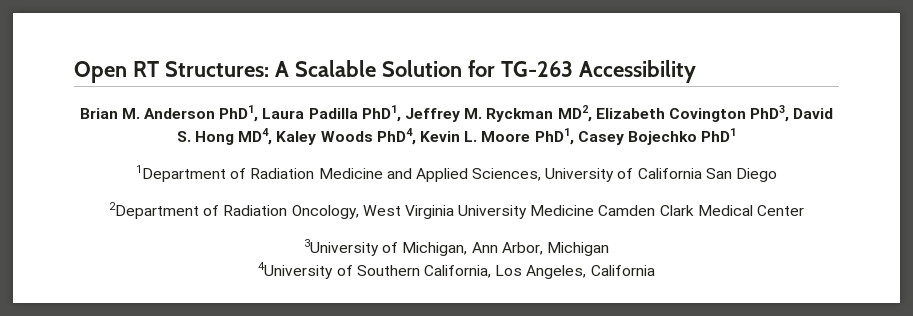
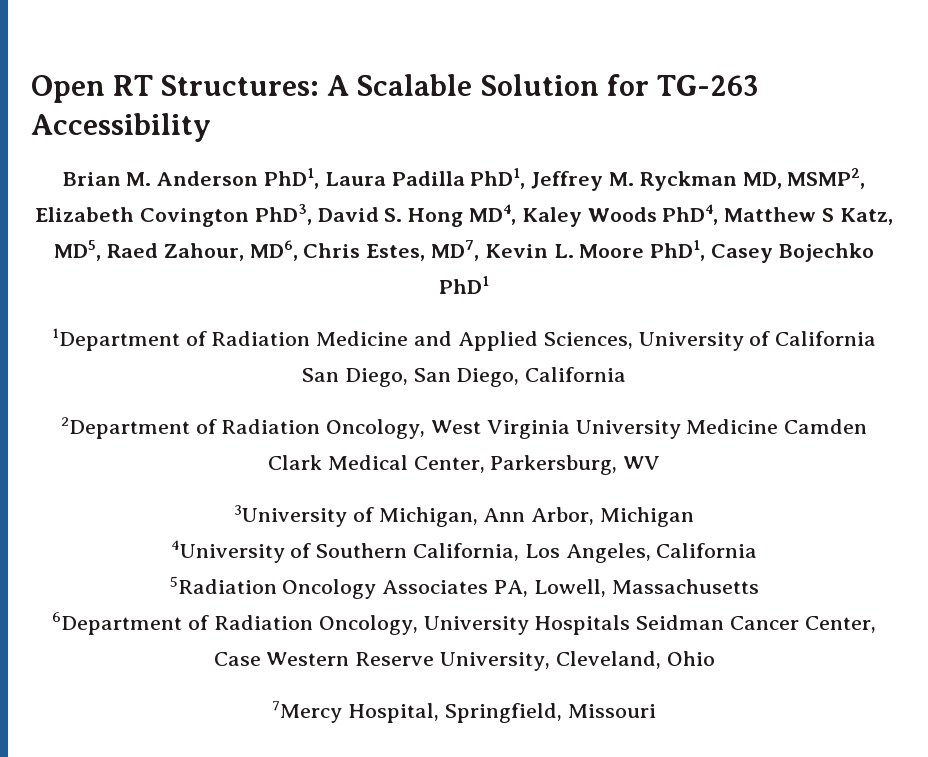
- Brian M. Anderson PhD1, Laura Padilla PhD1, Jeffrey M. Ryckman MD2, Elizabeth Covington PhD3, David S. Hong MD4, Kaley Woods PhD4, Kevin L. Moore PhD1, Casey Bojechko PhD1
+ Brian M. Anderson PhD1, Laura Padilla PhD1, Jeffrey M. Ryckman MD, MSMP2, Elizabeth Covington PhD3, David S. Hong MD4, Kaley Woods PhD4, Matthew S Katz, MD5, Raed Zahour, MD6, Chris Estes, MD7, Kevin L. Moore PhD1, Casey Bojechko PhD1
- 1Department of Radiation Medicine and Applied Sciences, University of California San Diego
+ 1Department of Radiation Medicine and Applied Sciences, University of California San Diego, San Diego, California
- 2Department of Radiation Oncology, West Virginia University Medicine Camden Clark Medical Center
+ 2Department of Radiation Oncology, West Virginia University Medicine Camden Clark Medical Center, Parkersburg, WV
+ 5Radiation Oncology Associates PA, Lowell, Massachusetts
+ 6Department of Radiation Oncology, University Hospitals Seidman Cancer Center, Case Western Reserve University, Cleveland, Ohio
+ 7Mercy Hospital, Springfield, Missouri

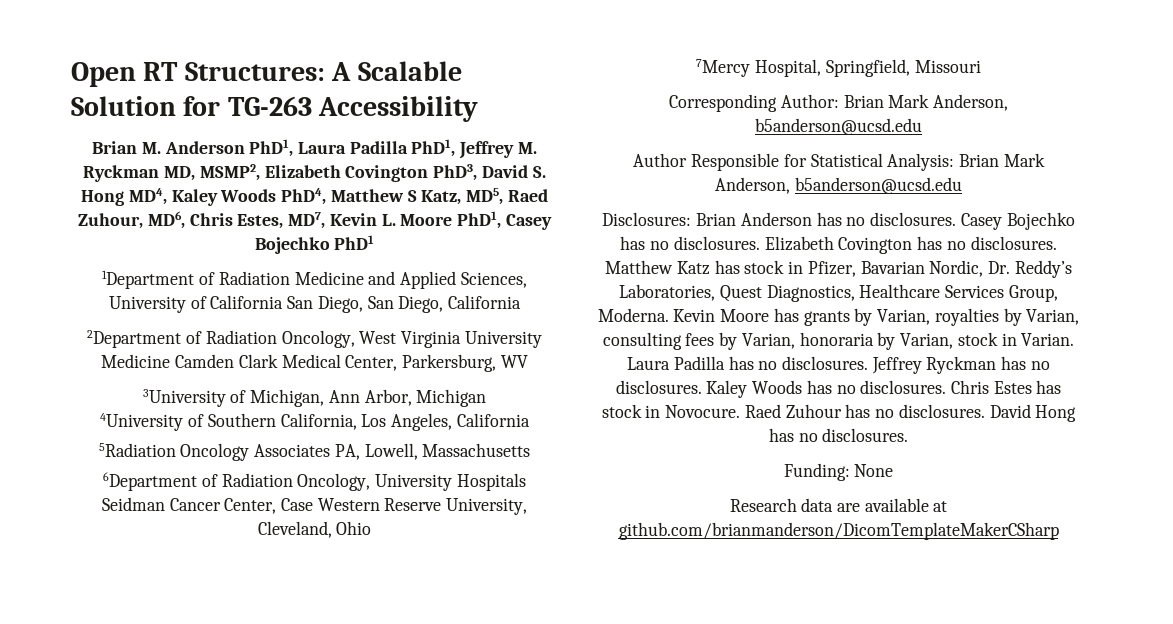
- Brian M. Anderson PhD1, Laura Padilla PhD1, Jeffrey M. Ryckman MD, MSMP2, Elizabeth Covington PhD3, David S. Hong MD4, Kaley Woods PhD4, Matthew S Katz, MD5, Raed Zahour, MD6, Chris Estes, MD7, Kevin L. Moore PhD1, Casey Bojechko PhD1
+ Brian M. Anderson PhD1, Laura Padilla PhD1, Jeffrey M. Ryckman MD, MSMP2, Elizabeth Covington PhD3, David S. Hong MD4, Kaley Woods PhD4, Matthew S Katz, MD5, Raed Zuhour, MD6, Chris Estes, MD7, Kevin L. Moore PhD1, Casey Bojechko PhD1
+ Corresponding Author: Brian Mark Anderson, b5anderson@ucsd.edu
+ Author Responsible for Statistical Analysis: Brian Mark Anderson, b5anderson@ucsd.edu
+ Disclosures: Brian Anderson has no disclosures. Casey Bojechko has no disclosures. Elizabeth Covington has no disclosures. Matthew Katz has stock in Pfizer, Bavarian Nordic, Dr. Reddy’s Laboratories, Quest Diagnostics, Healthcare Services Group, Moderna. Kevin Moore has grants by Varian, royalties by Varian, consulting fees by Varian, honoraria by Varian, stock in Varian. Laura Padilla has no disclosures. Jeffrey Ryckman has no disclosures. Kaley Woods has no disclosures. Chris Estes has stock in Novocure. Raed Zuhour has no disclosures. David Hong has no disclosures.
+ Funding: None
+ Research data are available at github.com/brianmanderson/DicomTemplateMakerCSharp

